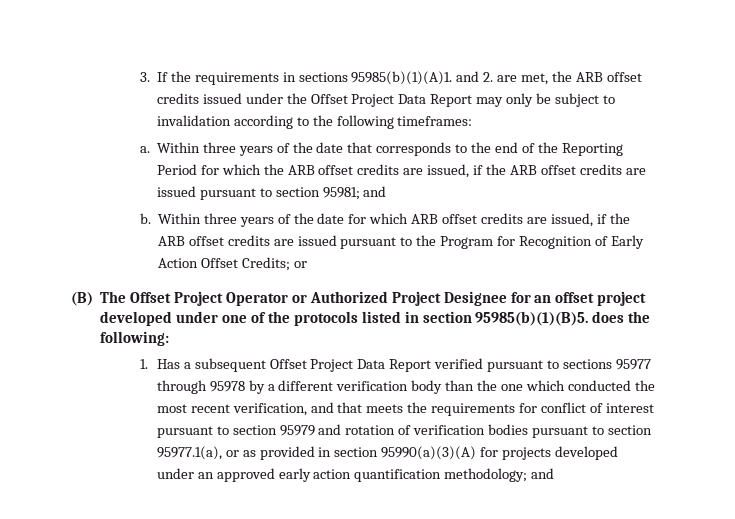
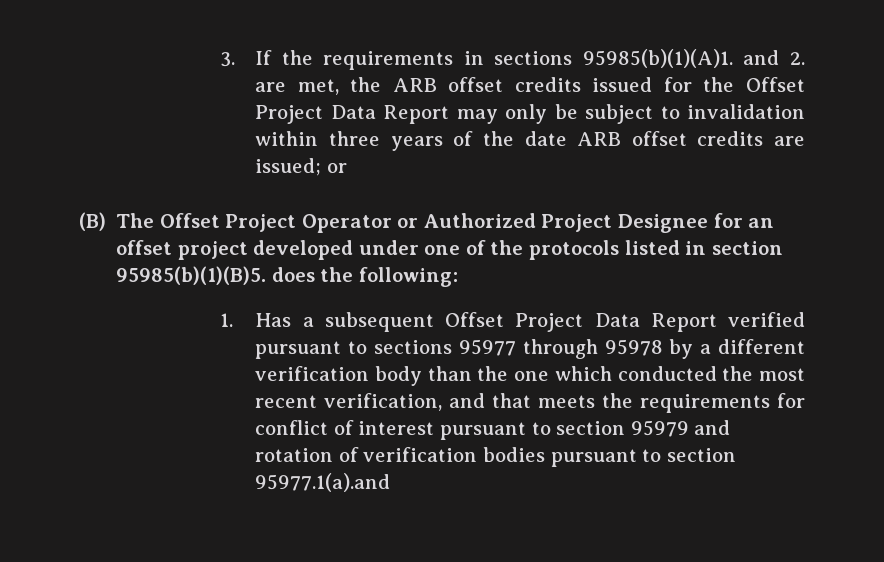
- 3. If the requirements in sections 95985(b)(1)(A)1. and 2. are met, the ARB offset credits issued under the Offset Project Data Report may only be subject to invalidation according to the following timeframes:
- a. Within three years of the date that corresponds to the end of the Reporting Period for which the ARB offset credits are issued, if the ARB offset credits are issued pursuant to section 95981; and
- b. Within three years of the date for which ARB offset credits are issued, if the ARB offset credits are issued pursuant to the Program for Recognition of Early Action Offset Credits; or
+ 3. If the requirements in sections 95985(b)(1)(A)1. and 2. are met, the ARB offset credits issued for the Offset Project Data Report may only be subject to invalidation within three years of the date ARB offset credits are issued; or
- 1. Has a subsequent Offset Project Data Report verified pursuant to sections 95977 through 95978 by a different verification body than the one which conducted the most recent verification, and that meets the requirements for conflict of interest pursuant to section 95979 and rotation of verification bodies pursuant to section 95977.1(a), or as provided in section 95990(a)(3)(A) for projects developed under an approved early action quantification methodology; and
+ 1. Has a subsequent Offset Project Data Report verified pursuant to sections 95977 through 95978 by a different verification body than the one which conducted the most recent verification, and that meets the requirements for conflict of interest pursuant to section 95979 and rotation of verification bodies pursuant to section 95977.1(a).and

